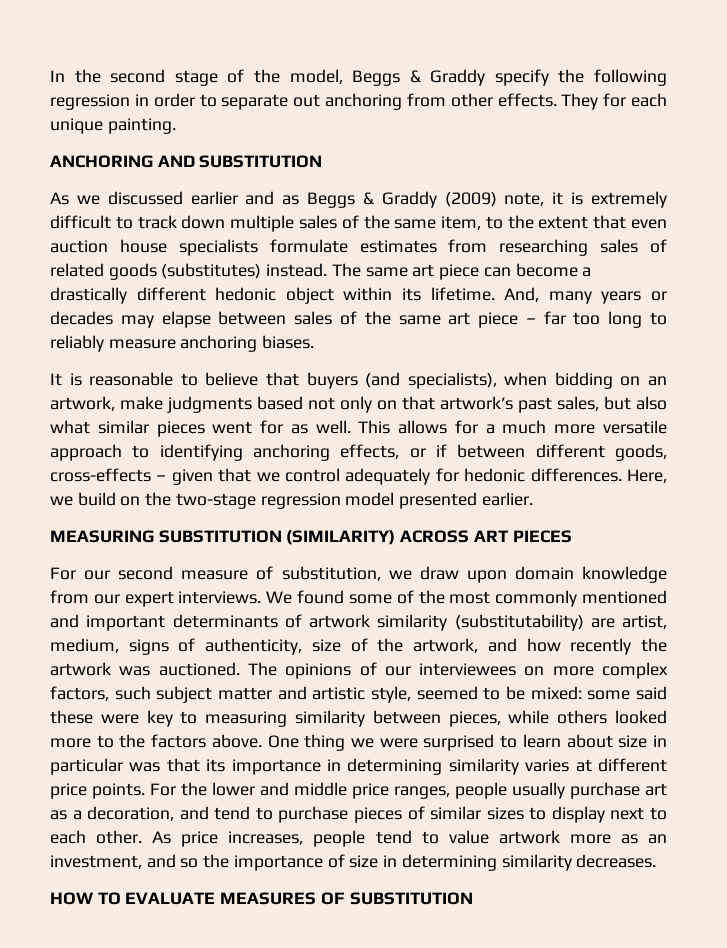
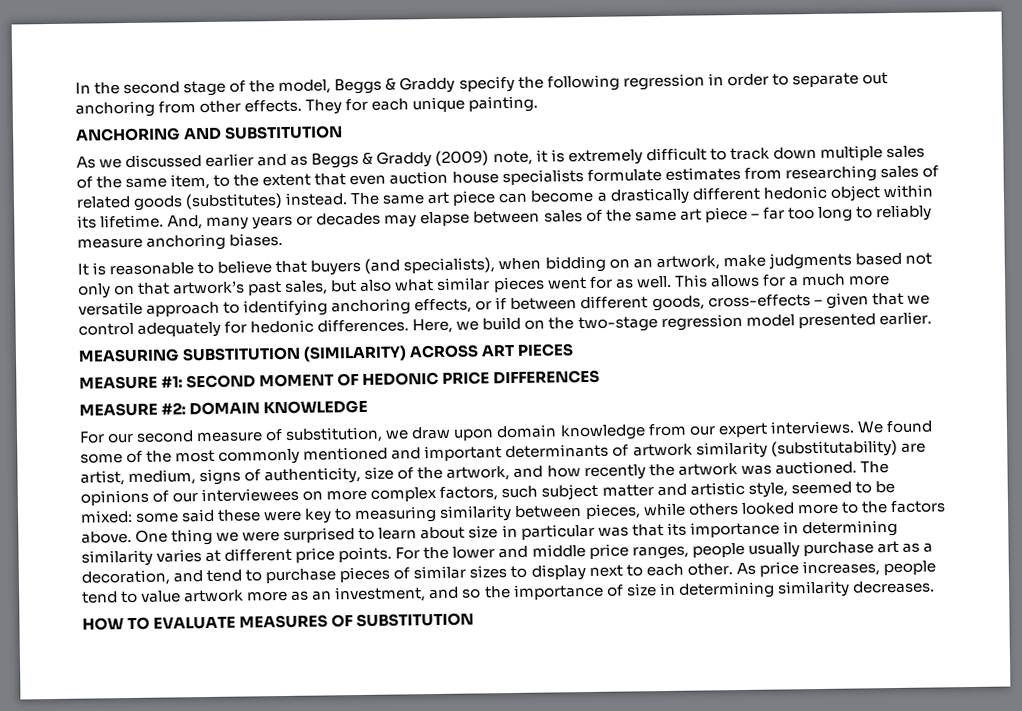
+ MEASURE #1: SECOND MOMENT OF HEDONIC PRICE DIFFERENCES
+ MEASURE #2: DOMAIN KNOWLEDGE

